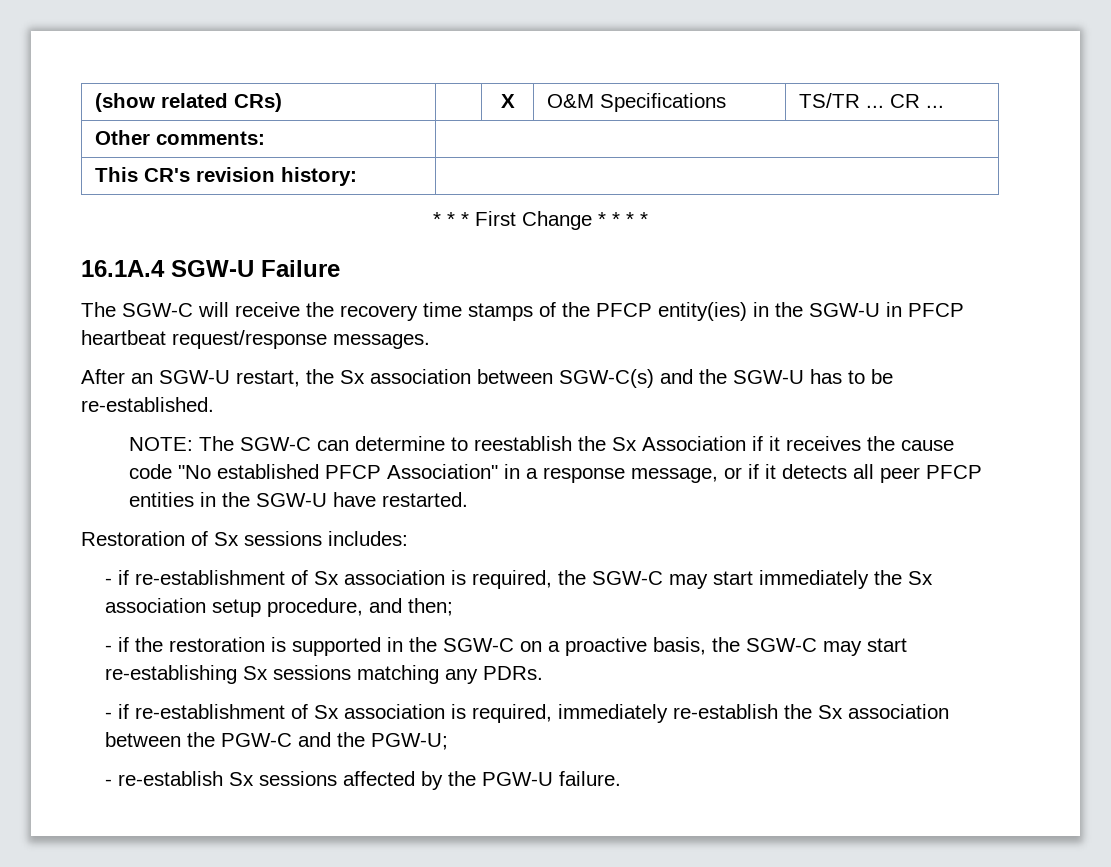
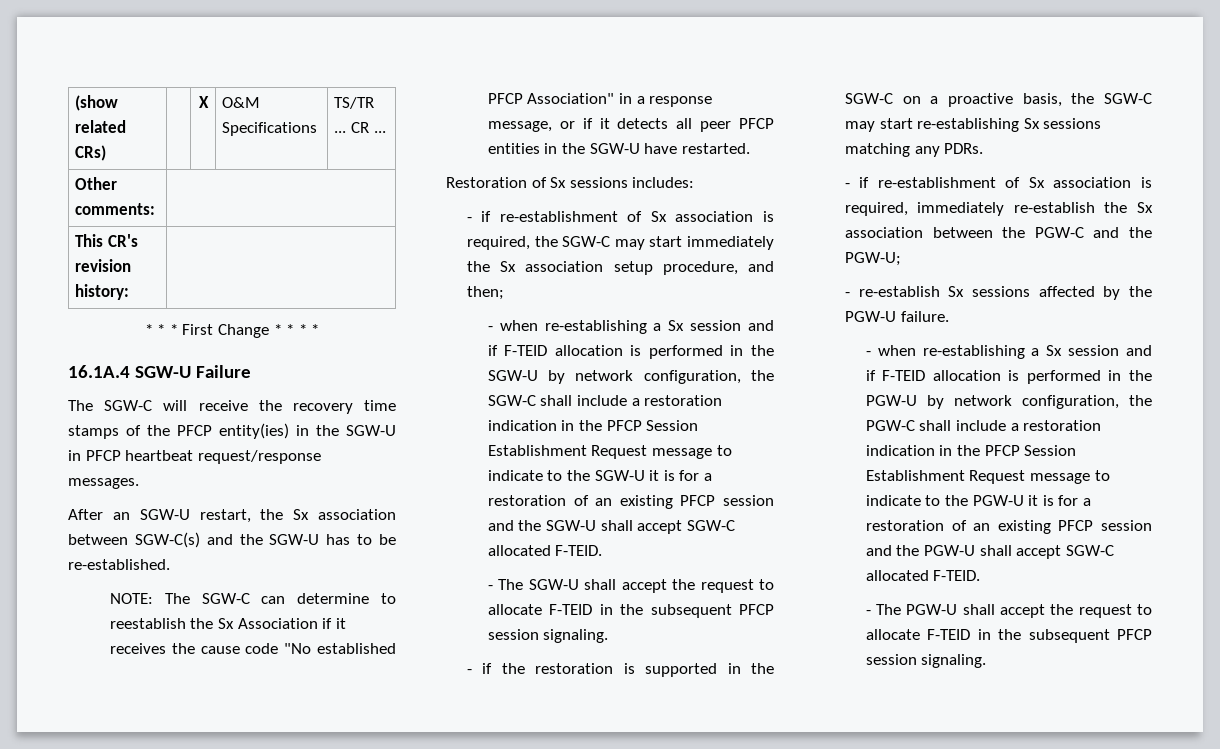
+ - when re-establishing a Sx session and if F-TEID allocation is performed in the SGW-U by network configuration, the SGW-C shall include a restoration indication in the PFCP Session Establishment Request message to indicate to the SGW-U it is for a restoration of an existing PFCP session and the SGW-U shall accept SGW-C allocated F-TEID.
+ - The SGW-U shall accept the request to allocate F-TEID in the subsequent PFCP session signaling.
+ - when re-establishing a Sx session and if F-TEID allocation is performed in the PGW-U by network configuration, the PGW-C shall include a restoration indication in the PFCP Session Establishment Request message to indicate to the PGW-U it is for a restoration of an existing PFCP session and the PGW-U shall accept SGW-C allocated F-TEID.
+ - The PGW-U shall accept the request to allocate F-TEID in the subsequent PFCP session signaling.

